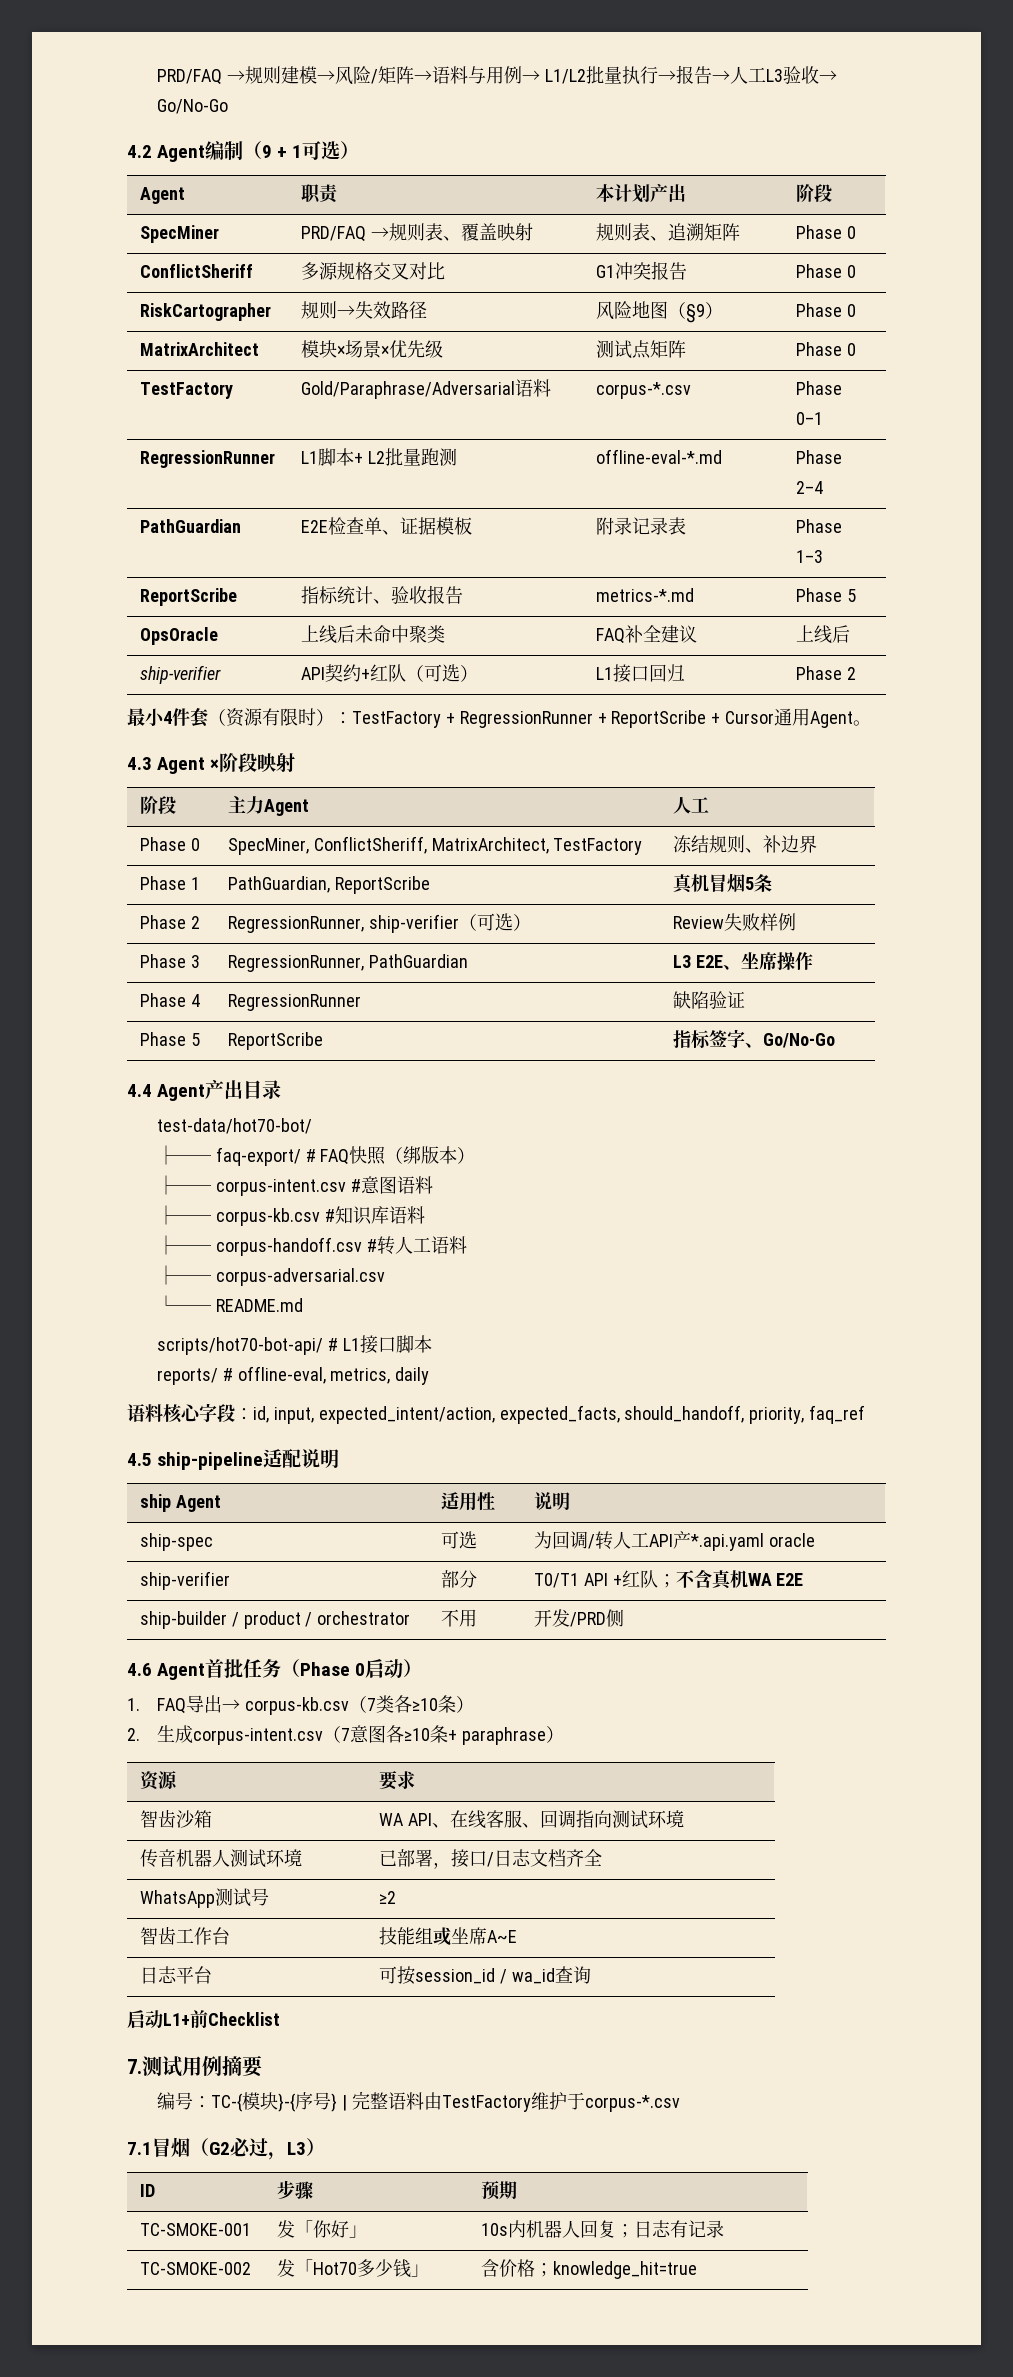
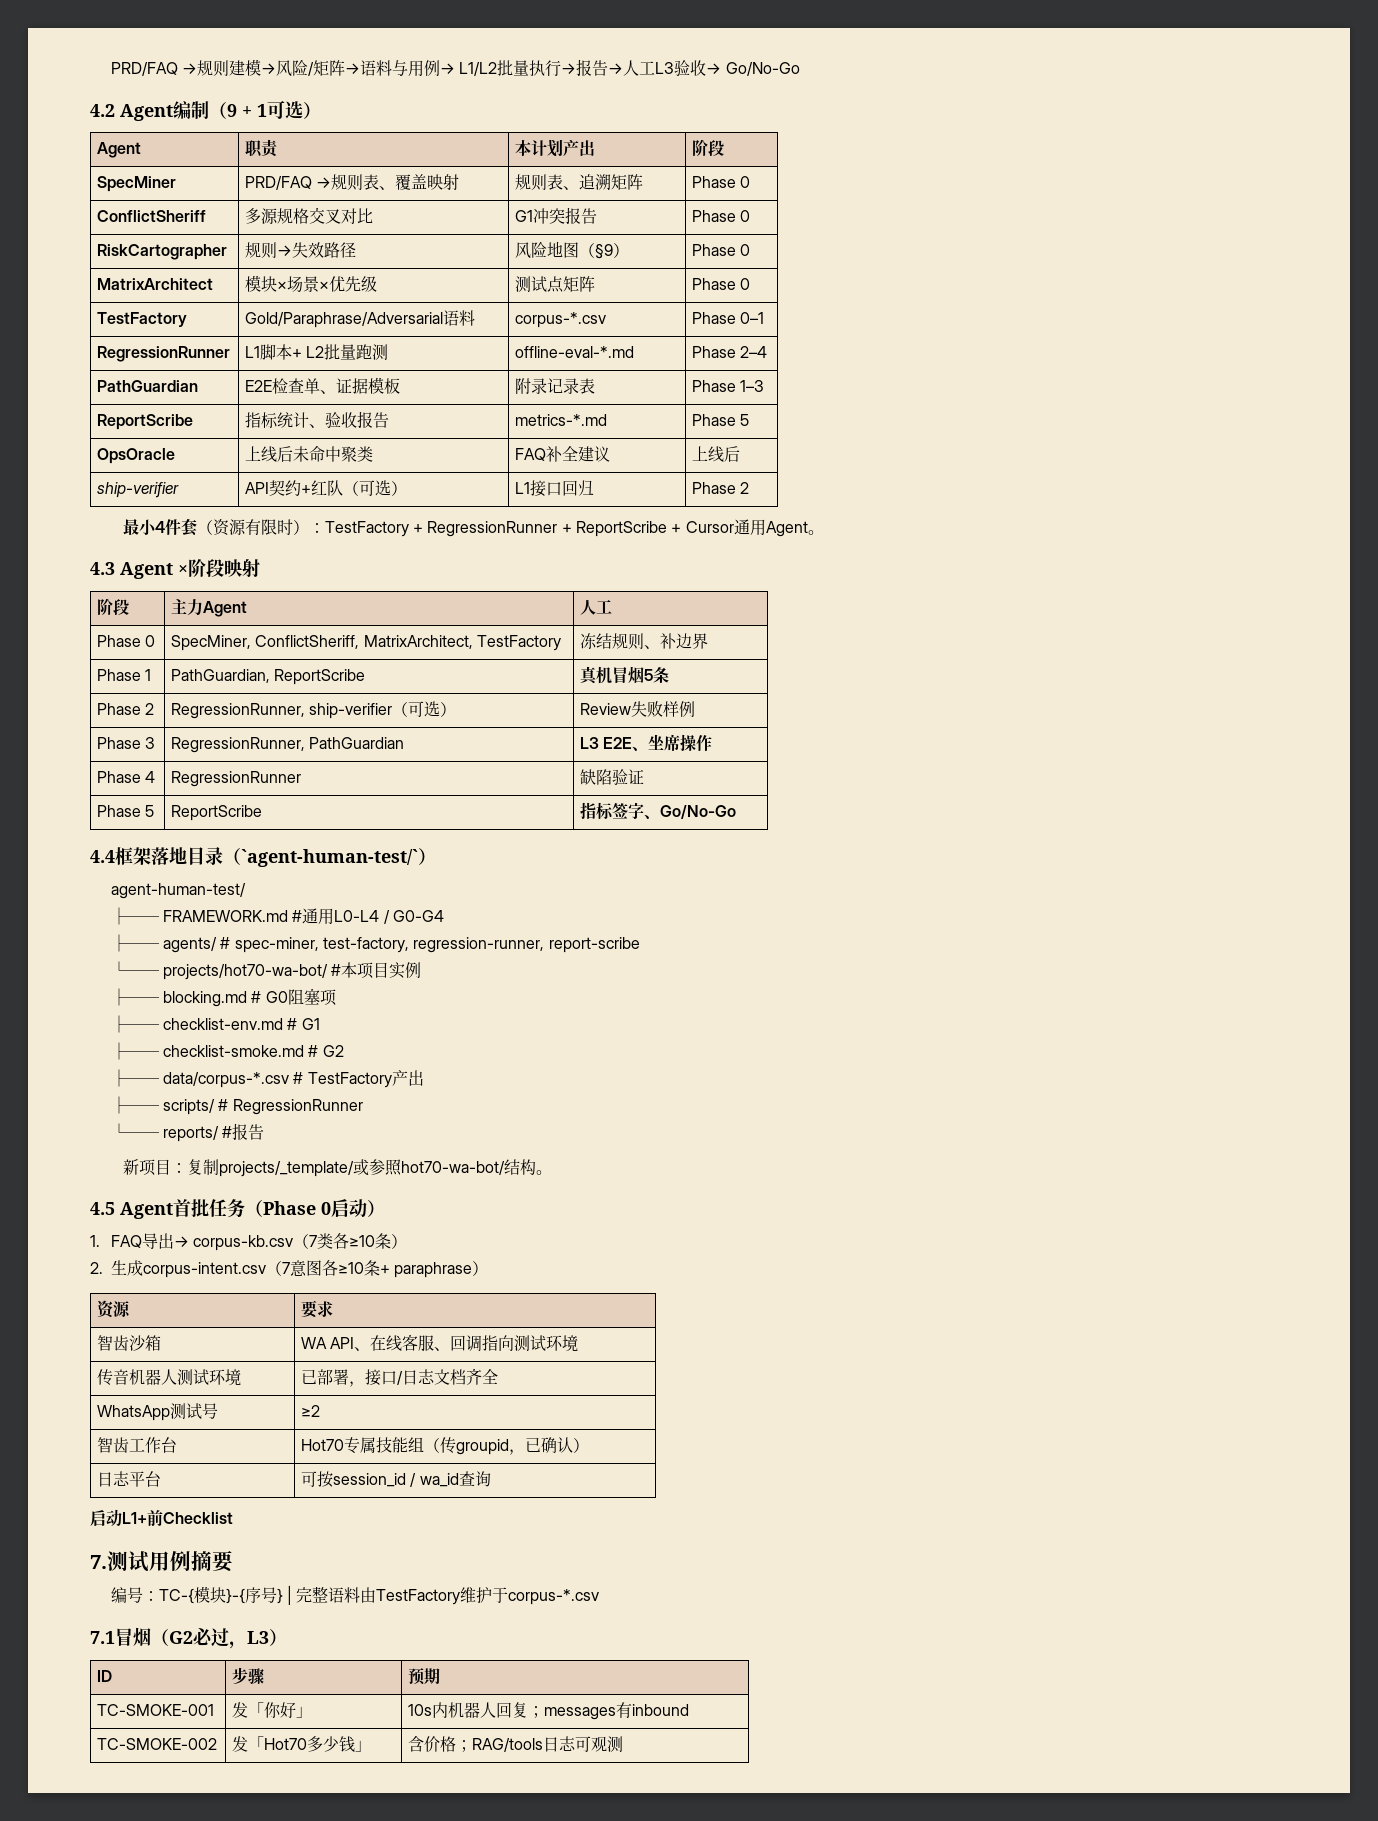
- 4.4 Agent产出目录
- test-data/hot70-bot/
- ├── faq-export/ # FAQ快照（绑版本）
- ├── corpus-intent.csv #意图语料
- ├── corpus-kb.csv #知识库语料
- ├── corpus-handoff.csv #转人工语料
- ├── corpus-adversarial.csv
- └── README.md
- scripts/hot70-bot-api/ # L1接口脚本
- reports/ # offline-eval, metrics, daily
- 语料核心字段：id, input, expected_intent/action, expected_facts, should_handoff, priority, faq_ref
- 4.5 ship-pipeline适配说明
- ship Agent | 适用性 | 说明
- ship-spec | 可选 | 为回调/转人工API产*.api.yaml oracle
- ship-verifier | 部分 | T0/T1 API +红队；不含真机WA E2E
- ship-builder / product / orchestrator | 不用 | 开发/PRD侧
- 4.6 Agent首批任务（Phase 0启动）
+ 4.4框架落地目录（`agent-human-test/`）
+ agent-human-test/
+ ├── FRAMEWORK.md #通用L0-L4 / G0-G4
+ ├── agents/ # spec-miner, test-factory, regression-runner, report-scribe
+ └── projects/hot70-wa-bot/ #本项目实例
+ ├── blocking.md # G0阻塞项
+ ├── checklist-env.md # G1
+ ├── checklist-smoke.md # G2
+ ├── data/corpus-*.csv # TestFactory产出
+ ├── scripts/ # RegressionRunner
+ └── reports/ #报告
+ 新项目：复制projects/_template/或参照hot70-wa-bot/结构。
+ 4.5 Agent首批任务（Phase 0启动）
- 智齿工作台 | 技能组或坐席A~E
+ 智齿工作台 | Hot70专属技能组（传groupid，已确认）
- TC-SMOKE-001 | 发「你好」 | 10s内机器人回复；日志有记录
+ TC-SMOKE-001 | 发「你好」 | 10s内机器人回复；messages有inbound
- TC-SMOKE-002 | 发「Hot70多少钱」 | 含价格；knowledge_hit=true
+ TC-SMOKE-002 | 发「Hot70多少钱」 | 含价格；RAG/tools日志可观测

